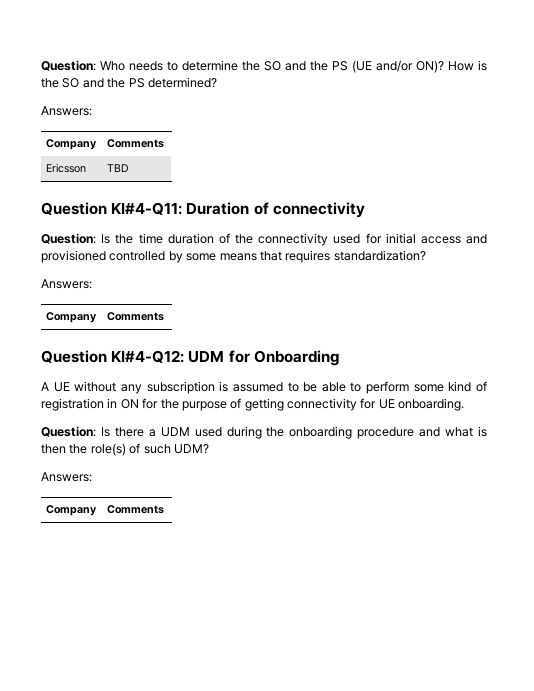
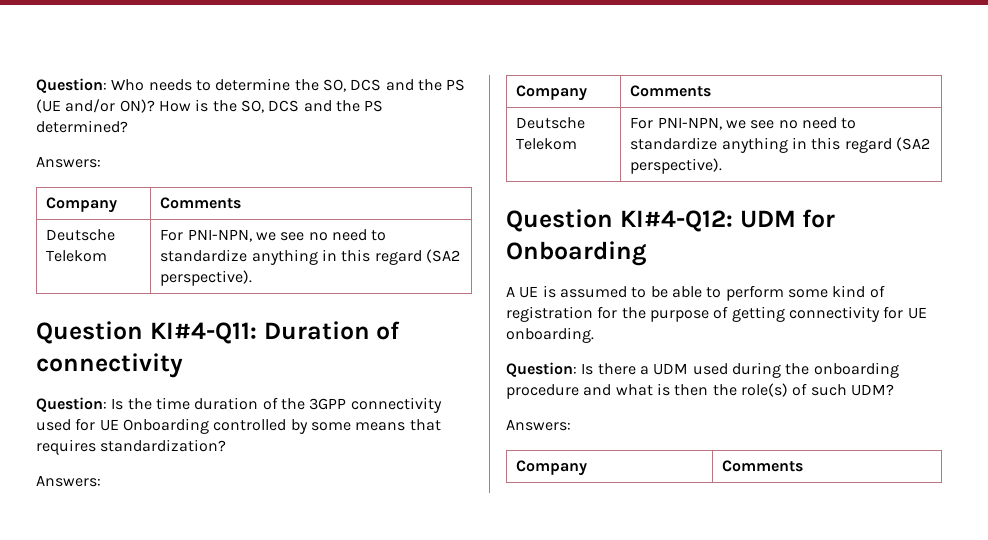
- Question: Who needs to determine the SO and the PS (UE and/or ON)?
+ Question: Who needs to determine the SO, DCS and the PS (UE and/or ON)?
- How is the SO and the PS determined?
+ How is the SO, DCS and the PS determined?
  Answers:
  Company | Comments
- Ericsson | TBD
+ Deutsche Telekom | For PNI-NPN, we see no need to standardize anything in this regard (SA2 perspective).
- Question: Is the time duration of the connectivity used for initial access and provisioned controlled by some means that requires standardization?
+ Question: Is the time duration of the 3GPP connectivity used for UE Onboarding controlled by some means that requires standardization?
  Answers:
  Company | Comments
+ Deutsche Telekom | For PNI-NPN, we see no need to standardize anything in this regard (SA2 perspective).
- A UE without any subscription is assumed to be able to perform some kind of registration in ON for the purpose of getting connectivity for UE onboarding.
+ A UE is assumed to be able to perform some kind of registration for the purpose of getting connectivity for UE onboarding.

